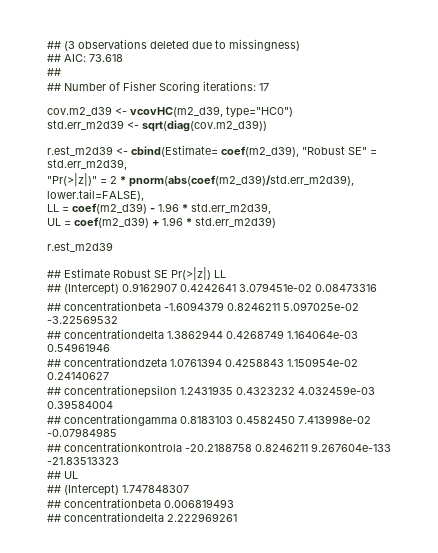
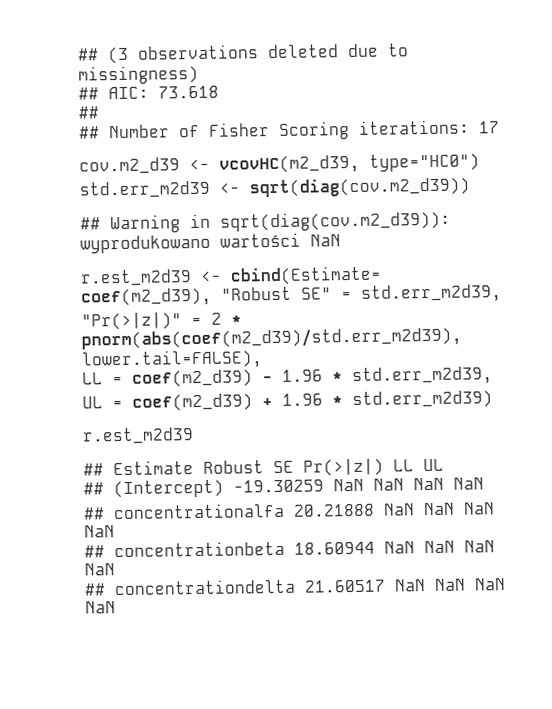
+ ## Warning in sqrt(diag(cov.m2_d39)): wyprodukowano wartości NaN
- ## Estimate Robust SE Pr(>|z|) LL
- ## (Intercept) 0.9162907 0.4242641 3.079451e-02 0.08473316
- ## concentrationbeta -1.6094379 0.8246211 5.097025e-02 -3.22569532
- ## concentrationdelta 1.3862944 0.4268749 1.164064e-03 0.54961946
- ## concentrationdzeta 1.0761394 0.4258843 1.150954e-02 0.24140627
- ## concentrationepsilon 1.2431935 0.4323232 4.032459e-03 0.39584004
- ## concentrationgamma 0.8183103 0.4582450 7.413998e-02 -0.07984985
- ## concentrationkontrola -20.2188758 0.8246211 9.267604e-133 -21.83513323
- ## UL
- ## (Intercept) 1.747848307
- ## concentrationbeta 0.006819493
- ## concentrationdelta 2.222969261
+ ## Estimate Robust SE Pr(>|z|) LL UL
+ ## (Intercept) -19.30259 NaN NaN NaN NaN
+ ## concentrationalfa 20.21888 NaN NaN NaN NaN
+ ## concentrationbeta 18.60944 NaN NaN NaN NaN
+ ## concentrationdelta 21.60517 NaN NaN NaN NaN

